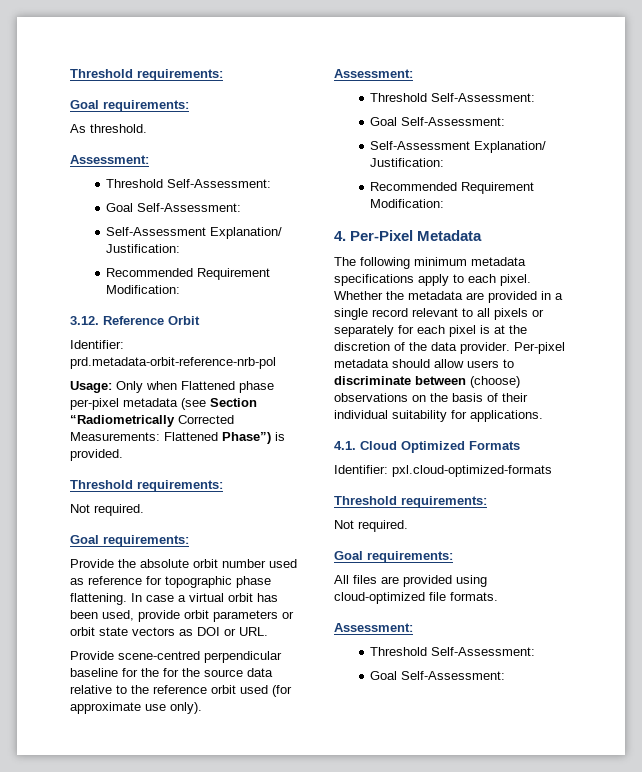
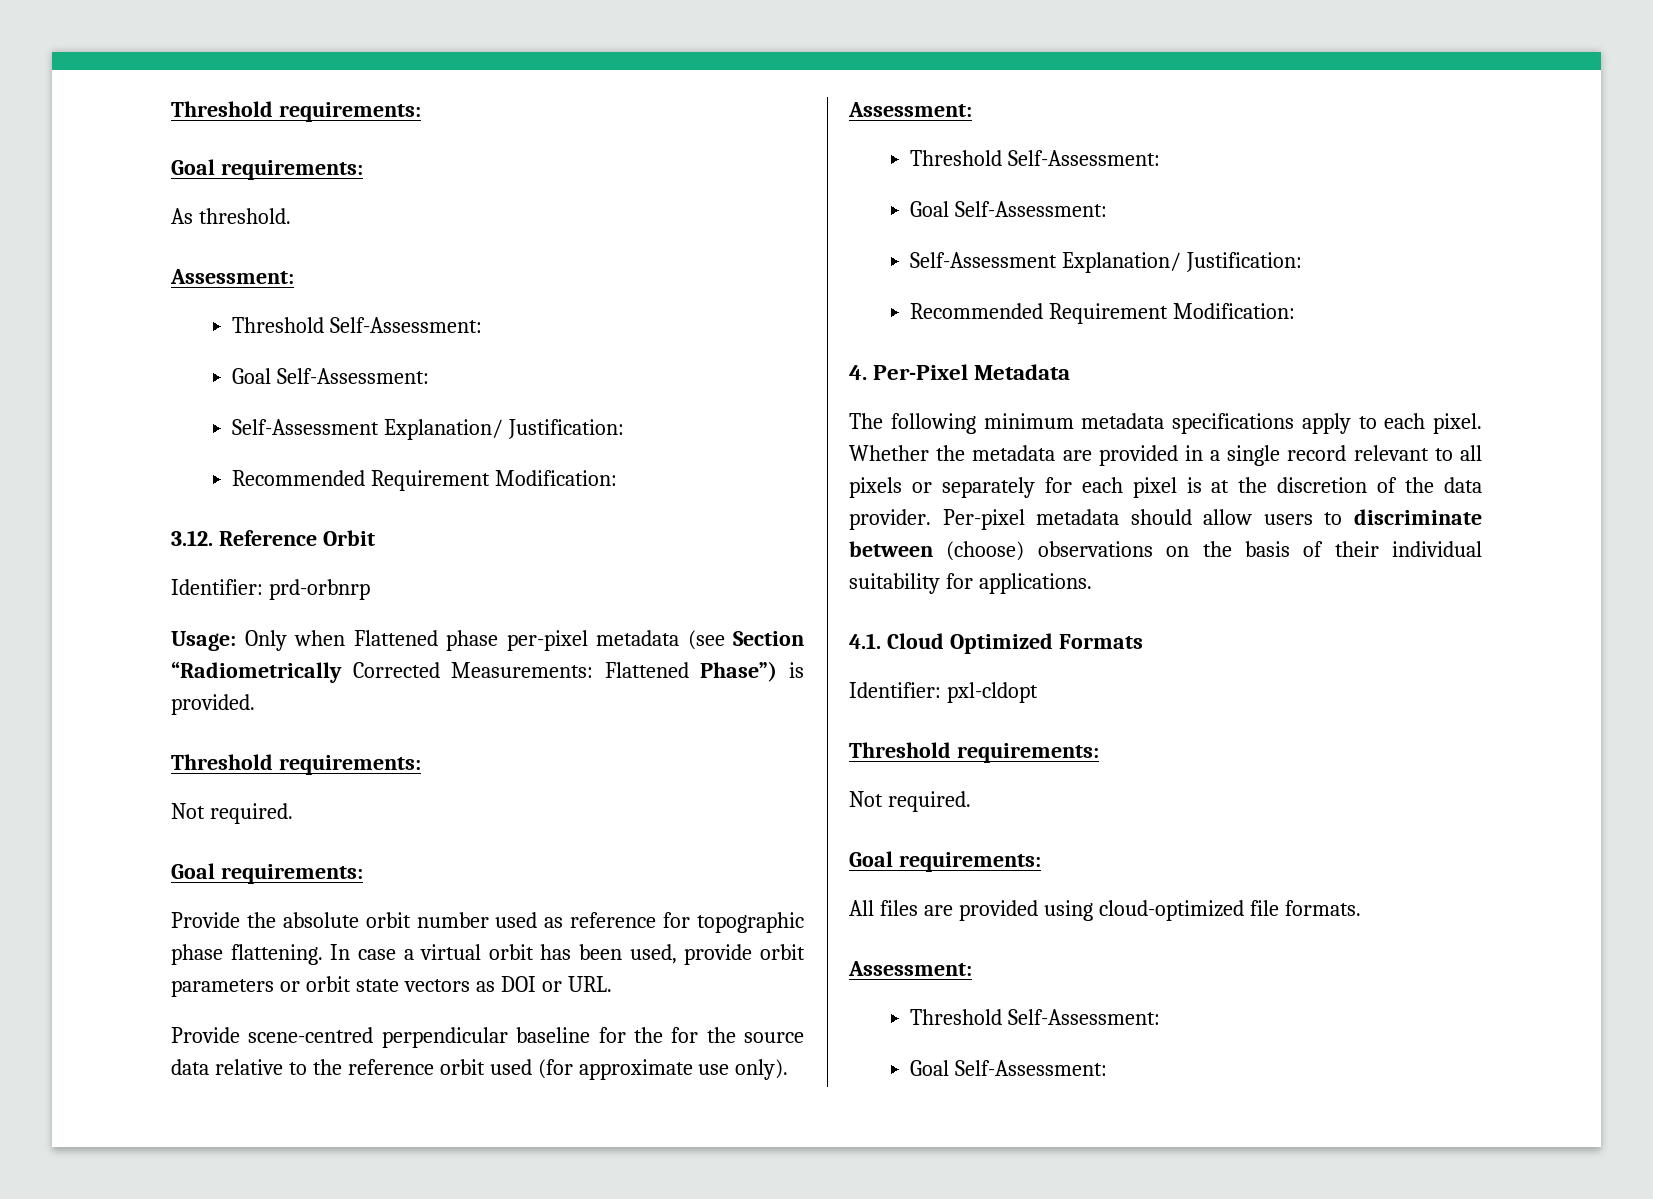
- Identifier: prd.metadata-orbit-reference-nrb-pol
+ Identifier: prd-orbnrp
- Identifier: pxl.cloud-optimized-formats
+ Identifier: pxl-cldopt

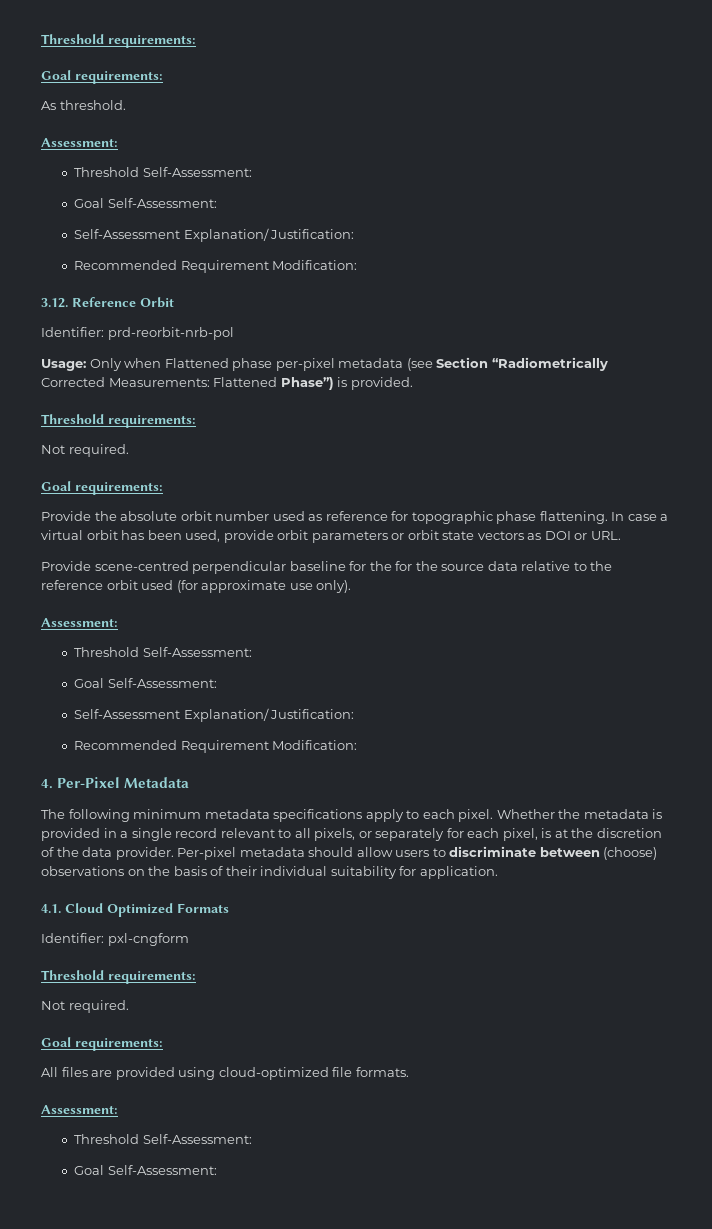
- Identifier: prd-orbnrp
+ Identifier: prd-reorbit-nrb-pol
- Whether the metadata are provided in a single record relevant to all pixels or separately for each pixel is at the discretion of the data provider.
+ Whether the metadata is provided in a single record relevant to all pixels, or separately for each pixel, is at the discretion of the data provider.
- Per-pixel metadata should allow users to discriminate between (choose) observations on the basis of their individual suitability for applications.
+ Per-pixel metadata should allow users to discriminate between (choose) observations on the basis of their individual suitability for application.
- Identifier: pxl-cldopt
+ Identifier: pxl-cngform

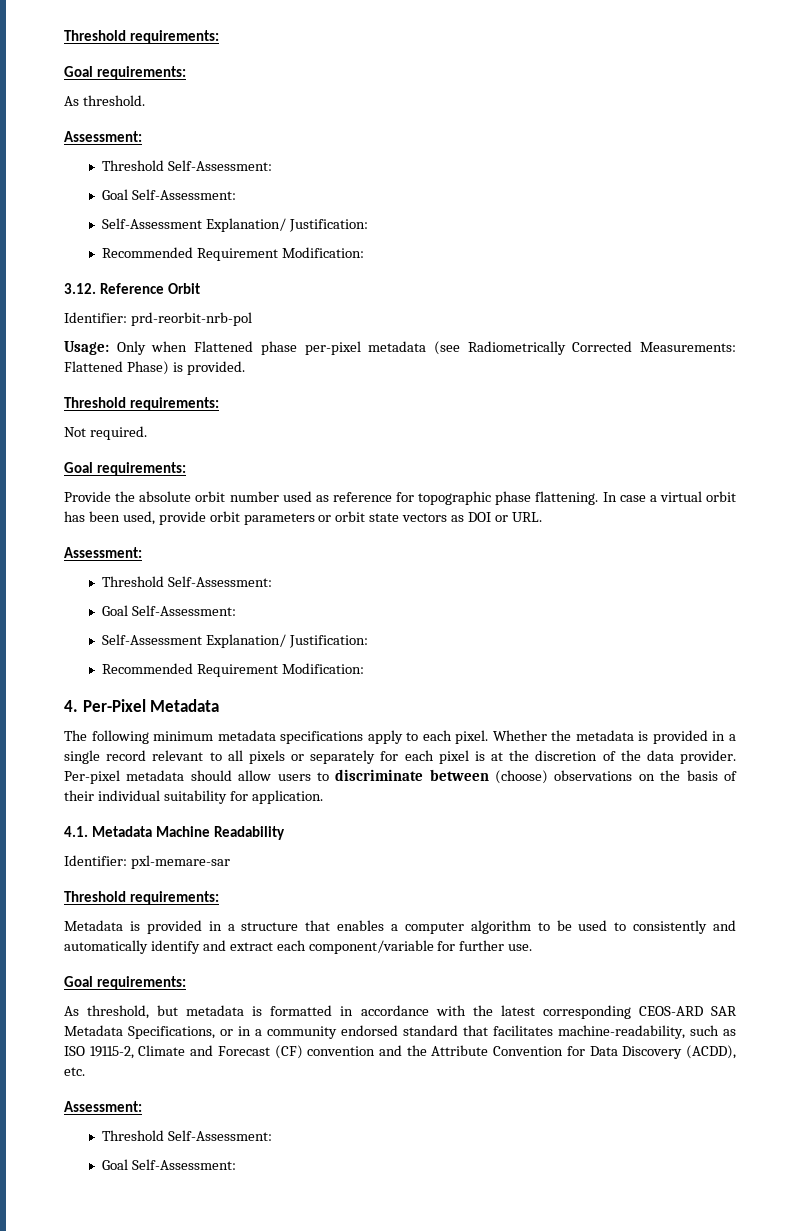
- Usage: Only when Flattened phase per-pixel metadata (see Section “Radiometrically Corrected Measurements: Flattened Phase”) is provided.
+ Usage: Only when Flattened phase per-pixel metadata (see Radiometrically Corrected Measurements: Flattened Phase) is provided.
- Provide scene-centred perpendicular baseline for the for the source data relative to the reference orbit used (for approximate use only).
- Whether the metadata is provided in a single record relevant to all pixels, or separately for each pixel, is at the discretion of the data provider.
+ Whether the metadata is provided in a single record relevant to all pixels or separately for each pixel is at the discretion of the data provider.
- 4.1. Cloud Optimized Formats
- Identifier: pxl-cngform
+ 4.1. Metadata Machine Readability
+ Identifier: pxl-memare-sar
  Threshold requirements:
- Not required.
+ Metadata is provided in a structure that enables a computer algorithm to be used to consistently and automatically identify and extract each component/variable for further use.
  Goal requirements:
- All files are provided using cloud-optimized file formats.
+ As threshold, but metadata is formatted in accordance with the latest corresponding CEOS-ARD SAR Metadata Specifications, or in a community endorsed standard that facilitates machine-readability, such as ISO 19115-2, Climate and Forecast (CF) convention and the Attribute Convention for Data Discovery (ACDD), etc.

